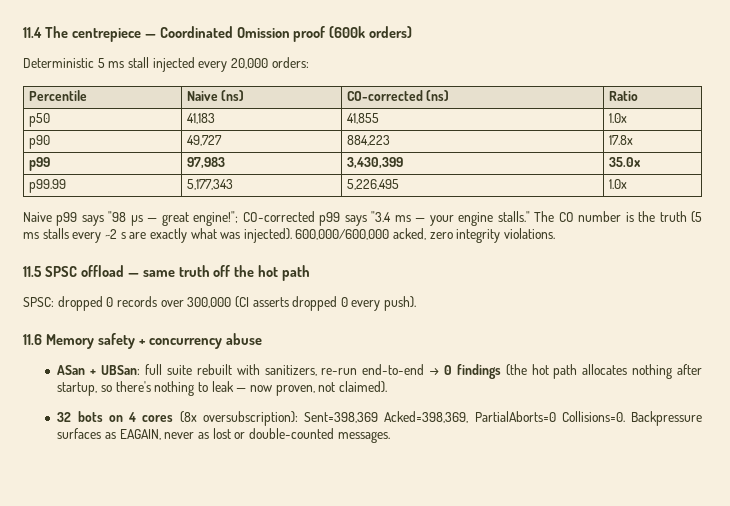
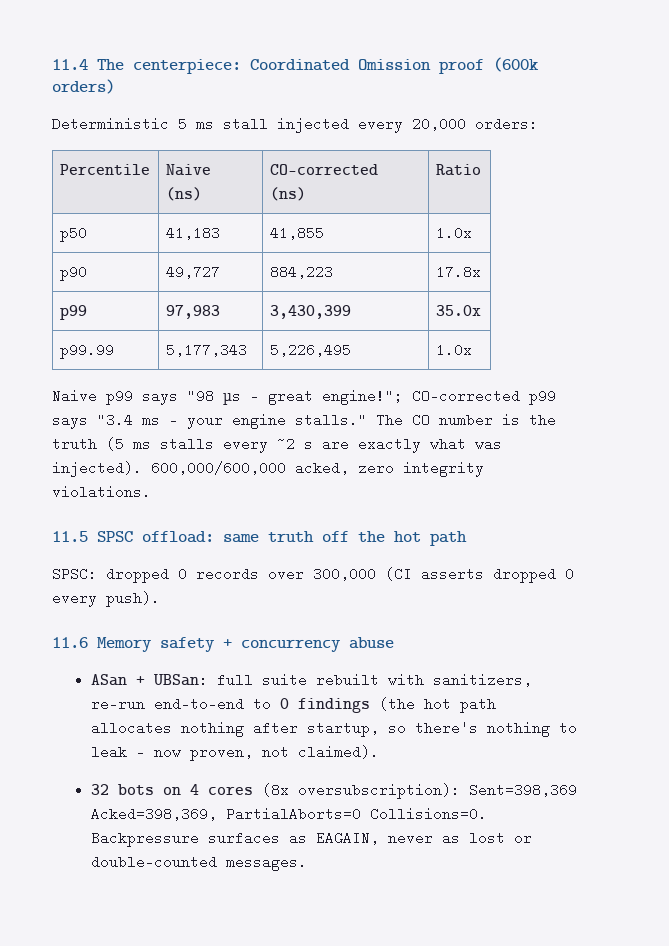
- 11.4 The centrepiece — Coordinated Omission proof (600k orders)
+ 11.4 The centerpiece: Coordinated Omission proof (600k orders)
- Naive p99 says "98 µs — great engine!"; CO-corrected p99 says "3.4 ms — your engine stalls."
+ Naive p99 says "98 µs - great engine!"; CO-corrected p99 says "3.4 ms - your engine stalls."
- 11.5 SPSC offload — same truth off the hot path
+ 11.5 SPSC offload: same truth off the hot path
- ASan + UBSan: full suite rebuilt with sanitizers, re-run end-to-end → 0 findings (the hot path allocates nothing after startup, so there's nothing to leak — now proven, not claimed).
+ ASan + UBSan: full suite rebuilt with sanitizers, re-run end-to-end to 0 findings (the hot path allocates nothing after startup, so there's nothing to leak - now proven, not claimed).

